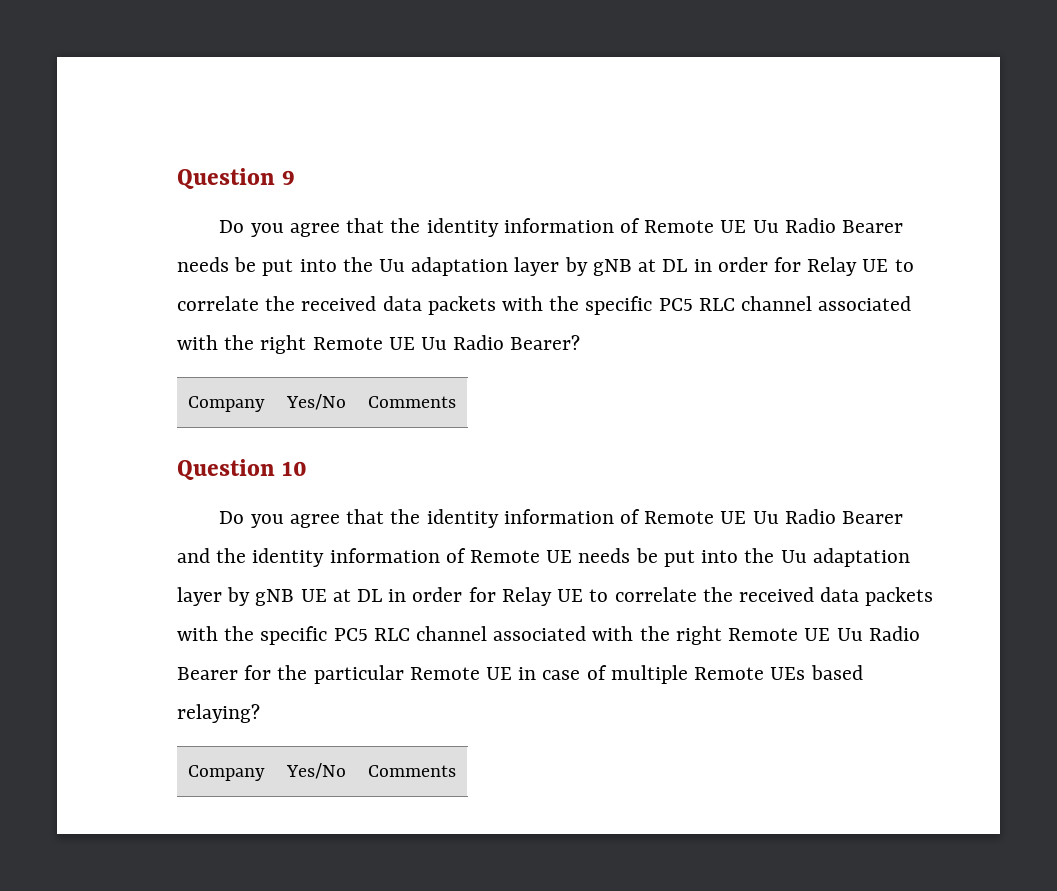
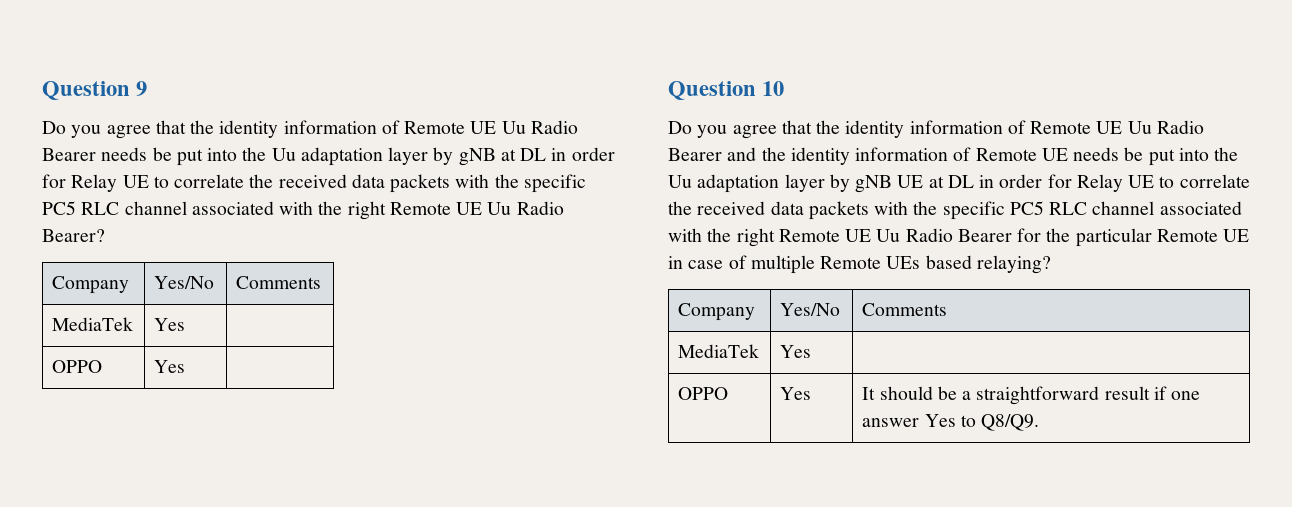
  Do you agree that the identity information of Remote UE Uu Radio Bearer needs be put into the Uu adaptation layer by gNB at DL in order for Relay UE to correlate the received data packets with the specific PC5 RLC channel associated with the right Remote UE Uu Radio Bearer?
  Company | Yes/No | Comments
+ MediaTek | Yes |
+ OPPO | Yes |
  Do you agree that the identity information of Remote UE Uu Radio Bearer and the identity information of Remote UE needs be put into the Uu adaptation layer by gNB UE at DL in order for Relay UE to correlate the received data packets with the specific PC5 RLC channel associated with the right Remote UE Uu Radio Bearer for the particular Remote UE in case of multiple Remote UEs based relaying?
  Company | Yes/No | Comments
+ MediaTek | Yes |
+ OPPO | Yes | It should be a straightforward result if one answer Yes to Q8/Q9.

